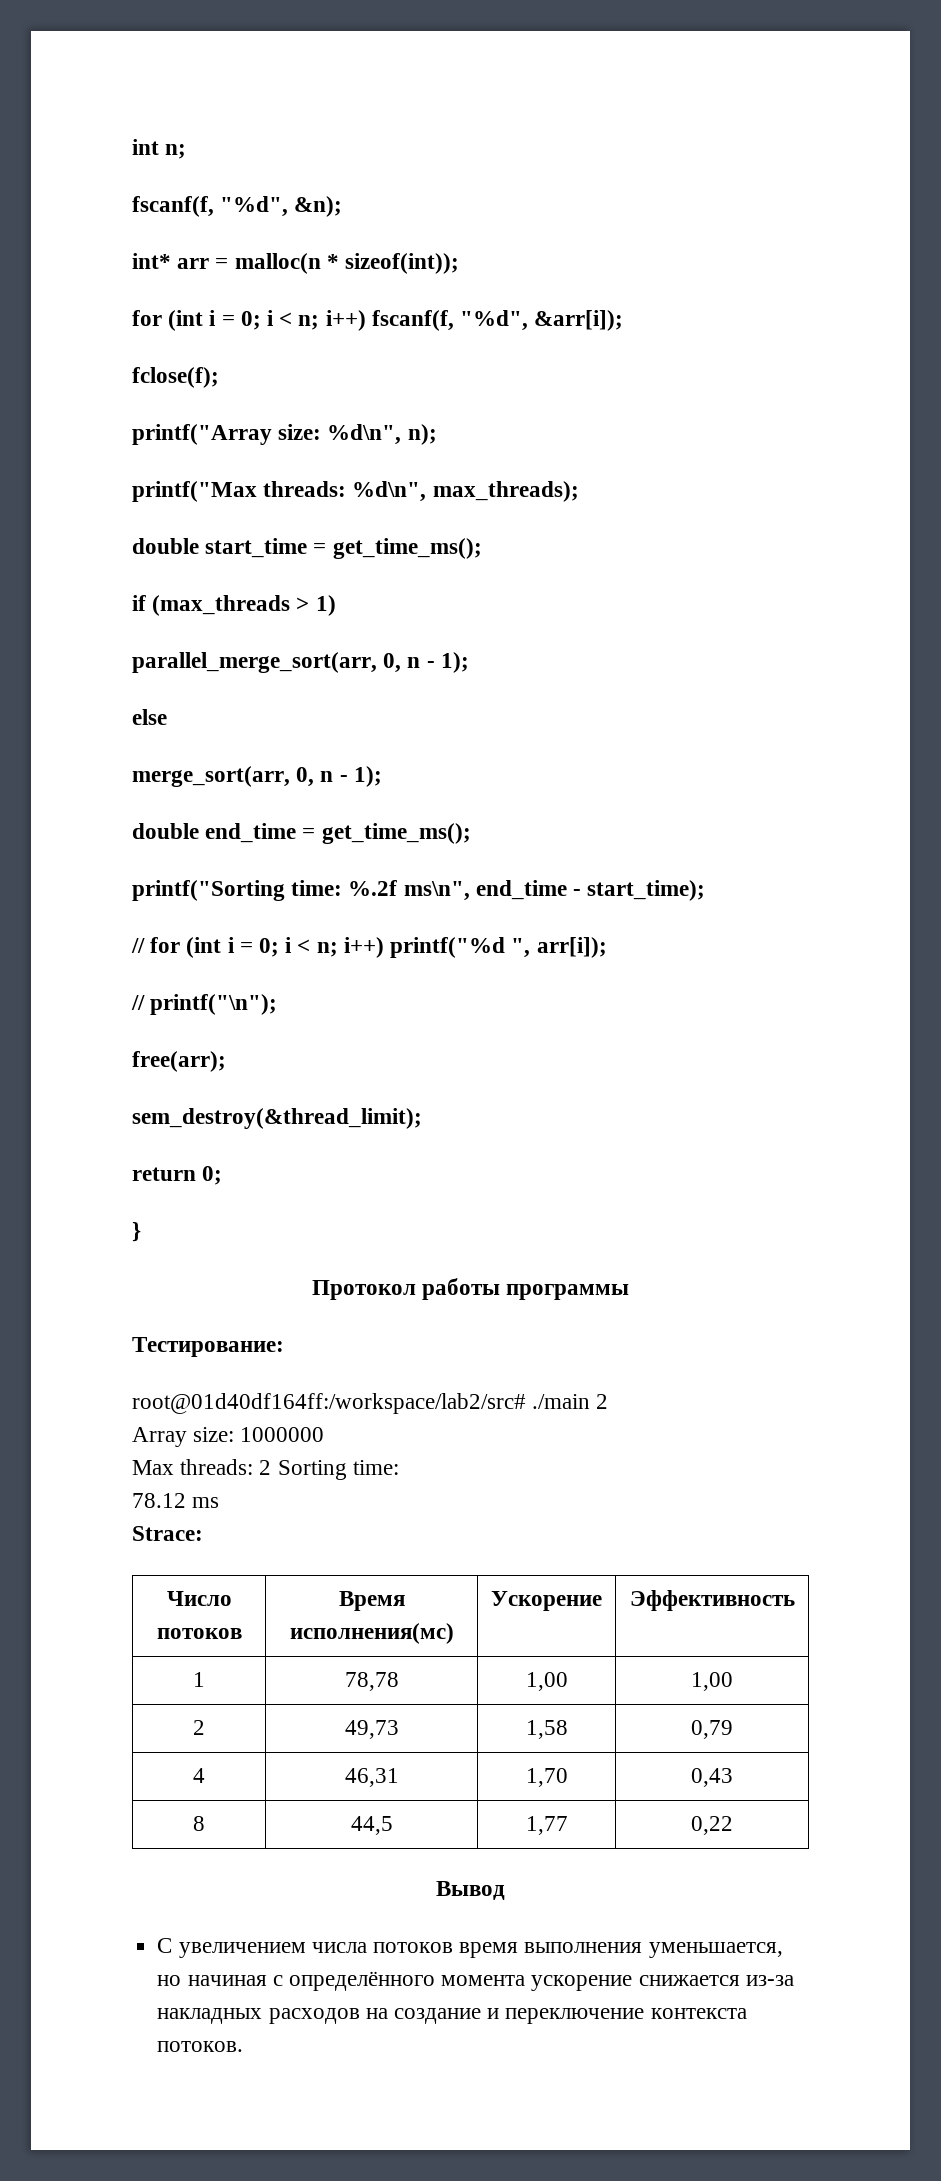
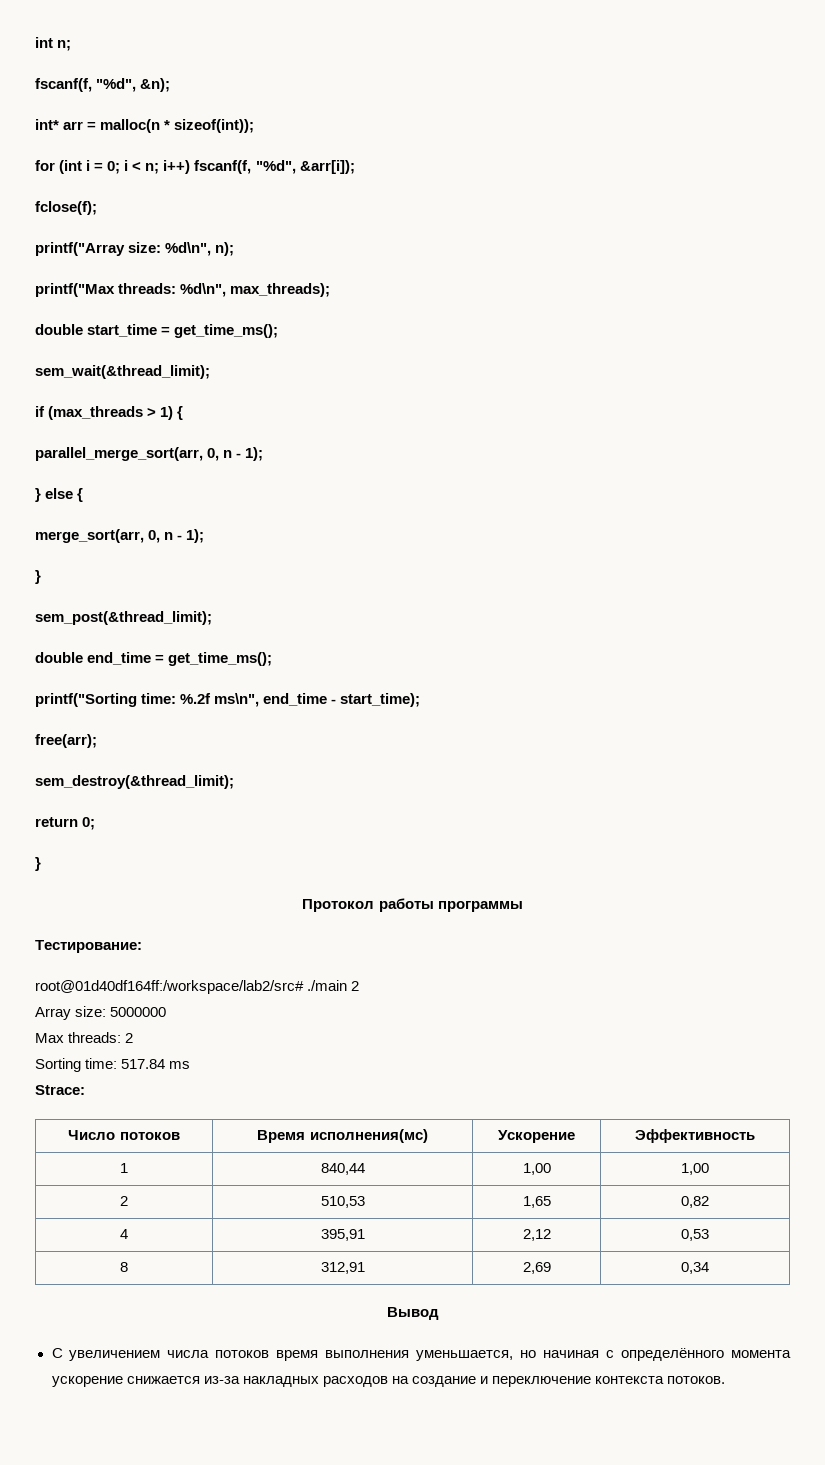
+ sem_wait(&thread_limit);
- if (max_threads > 1)
+ if (max_threads > 1) {
- else
+ } else {
  merge_sort(arr, 0, n - 1);
+ }
+ sem_post(&thread_limit);
- // for (int i = 0; i < n; i++) printf("%d ", arr[i]);
- // printf("\n");
- Array size: 1000000
+ Array size: 5000000
- Max threads: 2 Sorting time:
- 78.12 ms
+ Max threads: 2
+ Sorting time: 517.84 ms
- 1 | 78,78 | 1,00 | 1,00
+ 1 | 840,44 | 1,00 | 1,00
- 2 | 49,73 | 1,58 | 0,79
- 4 | 46,31 | 1,70 | 0,43
- 8 | 44,5 | 1,77 | 0,22
+ 2 | 510,53 | 1,65 | 0,82
+ 4 | 395,91 | 2,12 | 0,53
+ 8 | 312,91 | 2,69 | 0,34

